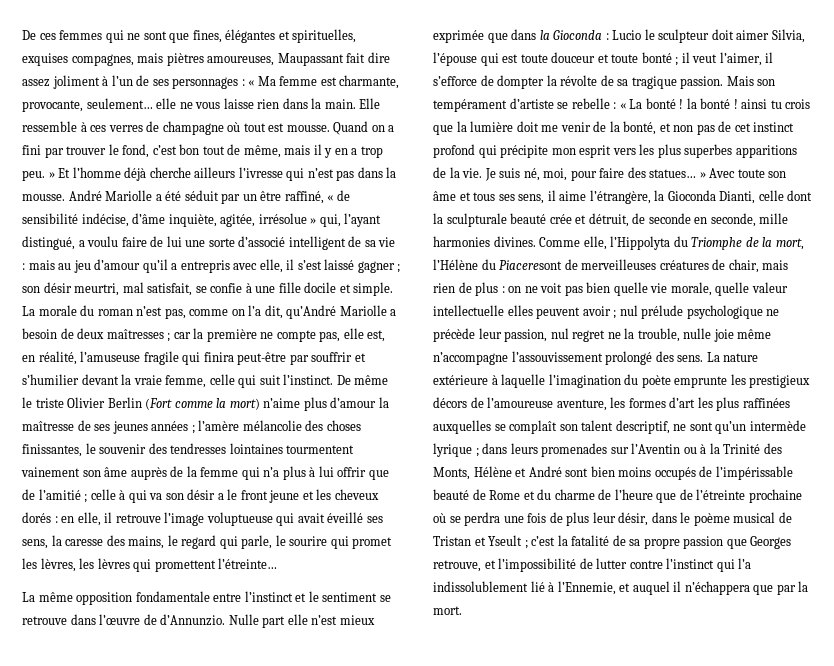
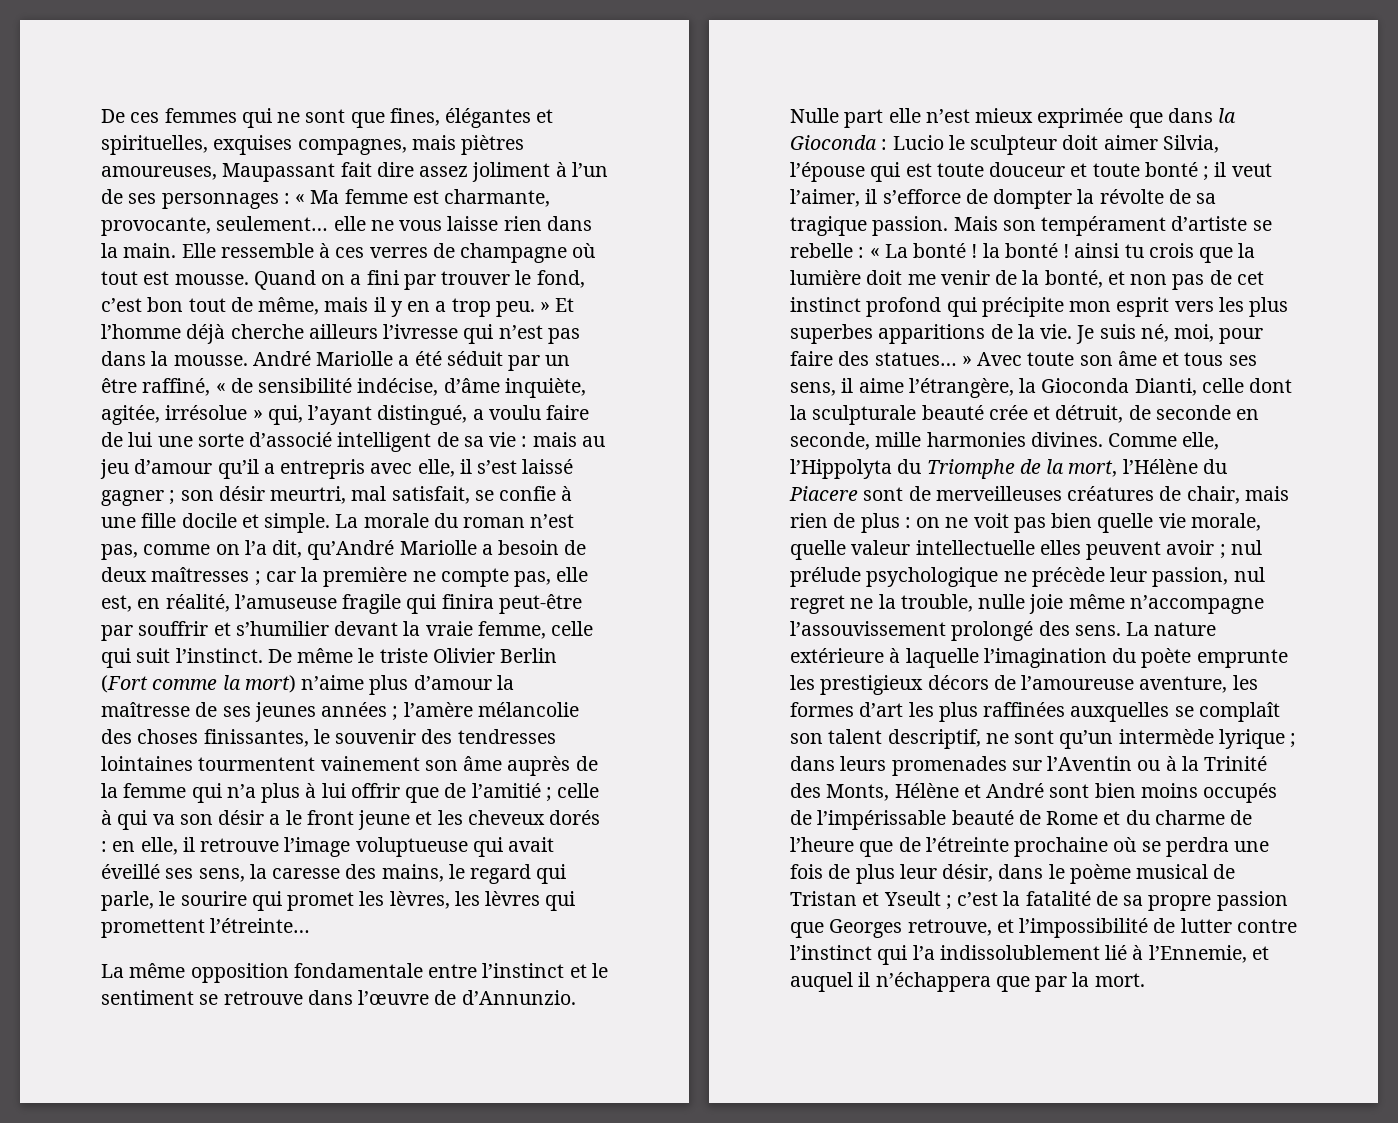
- Comme elle, l’Hippolyta du Triomphe de la mort, l’Hélène du Piaceresont de merveilleuses créatures de chair, mais rien de plus : on ne voit pas bien quelle vie morale, quelle valeur intellectuelle elles peuvent avoir ; nul prélude psychologique ne précède leur passion, nul regret ne la trouble, nulle joie même n’accompagne l’assouvissement prolongé des sens.
+ Comme elle, l’Hippolyta du Triomphe de la mort, l’Hélène du Piacere sont de merveilleuses créatures de chair, mais rien de plus : on ne voit pas bien quelle vie morale, quelle valeur intellectuelle elles peuvent avoir ; nul prélude psychologique ne précède leur passion, nul regret ne la trouble, nulle joie même n’accompagne l’assouvissement prolongé des sens.

